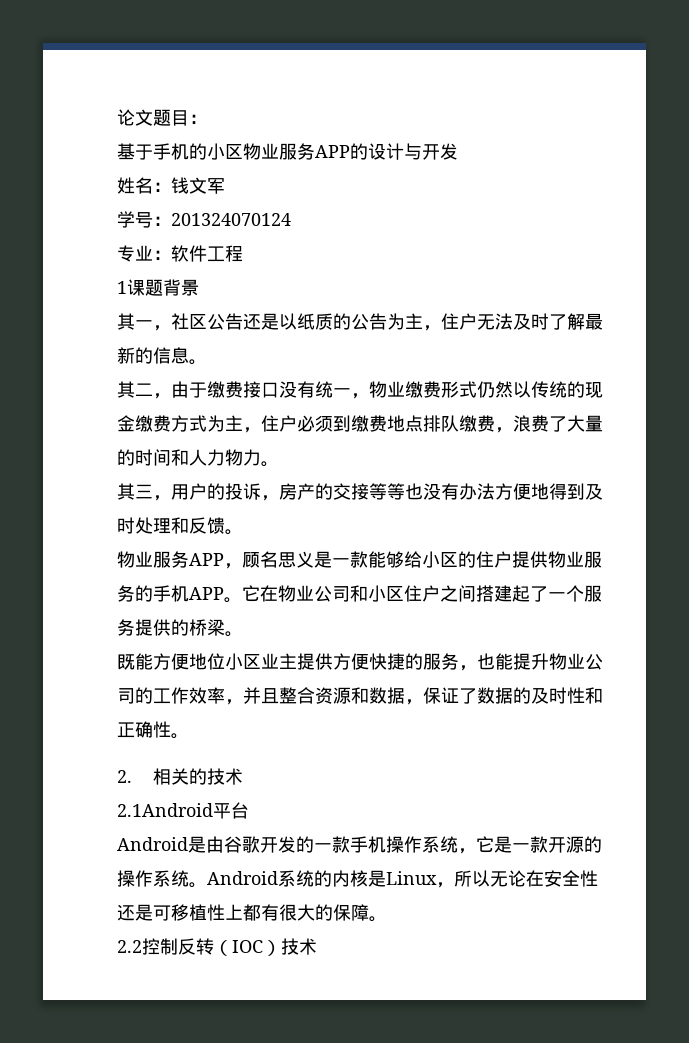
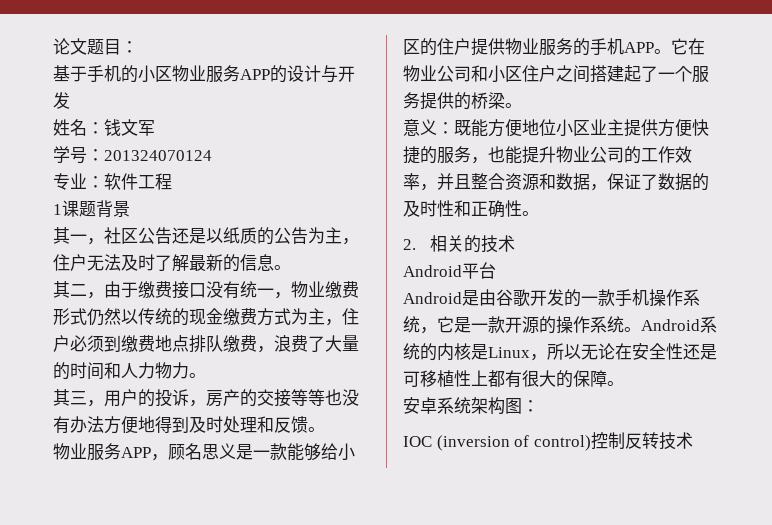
- 既能方便地位小区业主提供方便快捷的服务，也能提升物业公司的工作效率，并且整合资源和数据，保证了数据的及时性和正确性。
+ 意义：既能方便地位小区业主提供方便快捷的服务，也能提升物业公司的工作效率，并且整合资源和数据，保证了数据的及时性和正确性。
- 2.1Android平台
+ Android平台
- 2.2控制反转（IOC）技术
+ 安卓系统架构图：
+ IOC (inversion of control)控制反转技术

